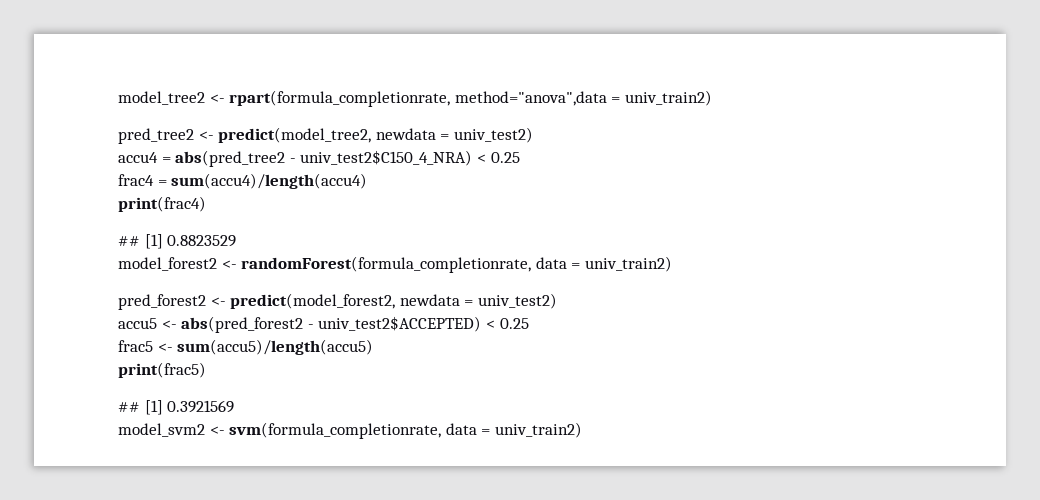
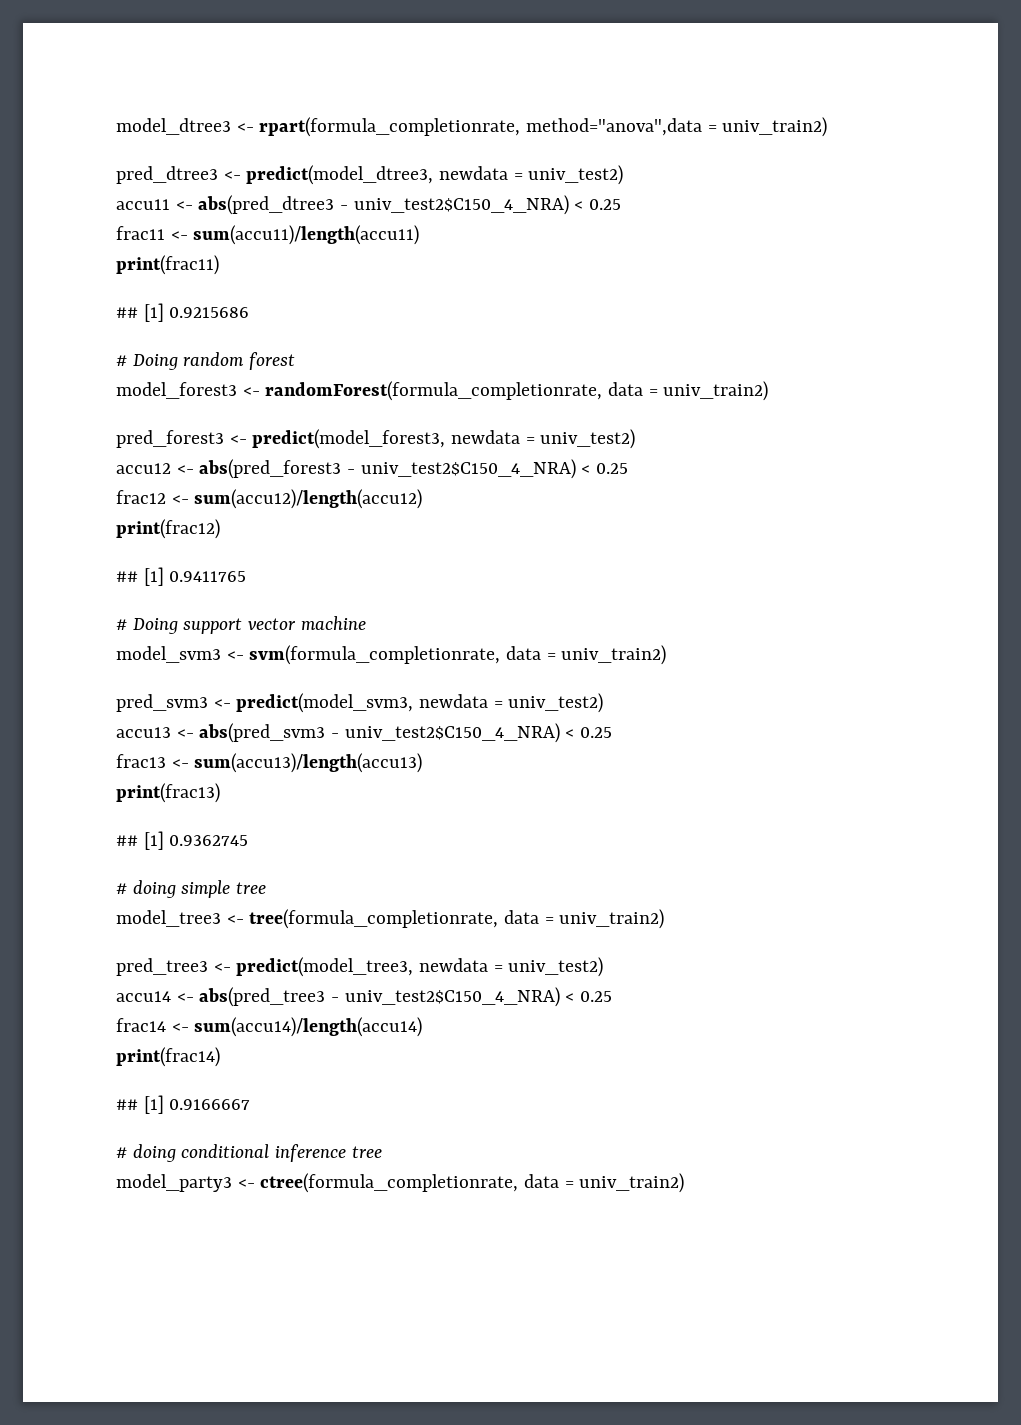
- model_tree2 <- rpart(formula_completionrate, method="anova",data = univ_train2)
+ model_dtree3 <- rpart(formula_completionrate, method="anova",data = univ_train2)
- pred_tree2 <- predict(model_tree2, newdata = univ_test2)
- accu4 = abs(pred_tree2 - univ_test2$C150_4_NRA) < 0.25
- frac4 = sum(accu4)/length(accu4)
- print(frac4)
- ## [1] 0.8823529
- model_forest2 <- randomForest(formula_completionrate, data = univ_train2)
+ pred_dtree3 <- predict(model_dtree3, newdata = univ_test2)
+ accu11 <- abs(pred_dtree3 - univ_test2$C150_4_NRA) < 0.25
+ frac11 <- sum(accu11)/length(accu11)
+ print(frac11)
+ ## [1] 0.9215686
+ # Doing random forest
+ model_forest3 <- randomForest(formula_completionrate, data = univ_train2)
- pred_forest2 <- predict(model_forest2, newdata = univ_test2)
- accu5 <- abs(pred_forest2 - univ_test2$ACCEPTED) < 0.25
- frac5 <- sum(accu5)/length(accu5)
- print(frac5)
- ## [1] 0.3921569
- model_svm2 <- svm(formula_completionrate, data = univ_train2)
+ pred_forest3 <- predict(model_forest3, newdata = univ_test2)
+ accu12 <- abs(pred_forest3 - univ_test2$C150_4_NRA) < 0.25
+ frac12 <- sum(accu12)/length(accu12)
+ print(frac12)
+ ## [1] 0.9411765
+ # Doing support vector machine
+ model_svm3 <- svm(formula_completionrate, data = univ_train2)
+ pred_svm3 <- predict(model_svm3, newdata = univ_test2)
+ accu13 <- abs(pred_svm3 - univ_test2$C150_4_NRA) < 0.25
+ frac13 <- sum(accu13)/length(accu13)
+ print(frac13)
+ ## [1] 0.9362745
+ # doing simple tree
+ model_tree3 <- tree(formula_completionrate, data = univ_train2)
+ pred_tree3 <- predict(model_tree3, newdata = univ_test2)
+ accu14 <- abs(pred_tree3 - univ_test2$C150_4_NRA) < 0.25
+ frac14 <- sum(accu14)/length(accu14)
+ print(frac14)
+ ## [1] 0.9166667
+ # doing conditional inference tree
+ model_party3 <- ctree(formula_completionrate, data = univ_train2)

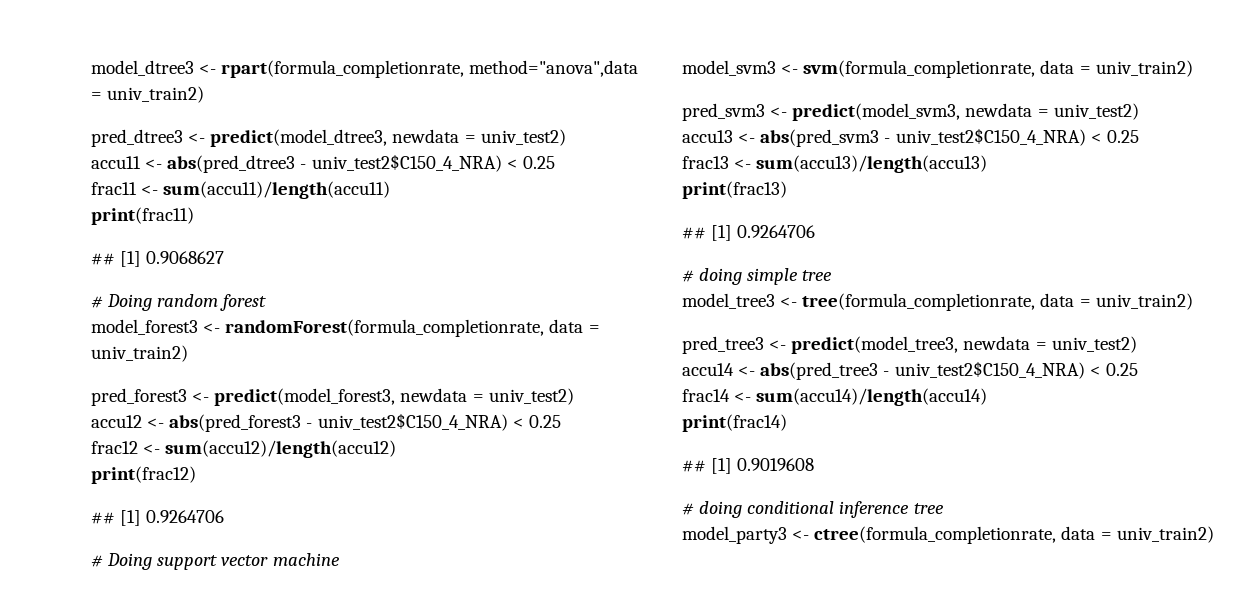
- ## [1] 0.9215686
+ ## [1] 0.9068627
  print(frac12)
- ## [1] 0.9411765
+ ## [1] 0.9264706
  print(frac13)
- ## [1] 0.9362745
+ ## [1] 0.9264706
- ## [1] 0.9166667
+ ## [1] 0.9019608

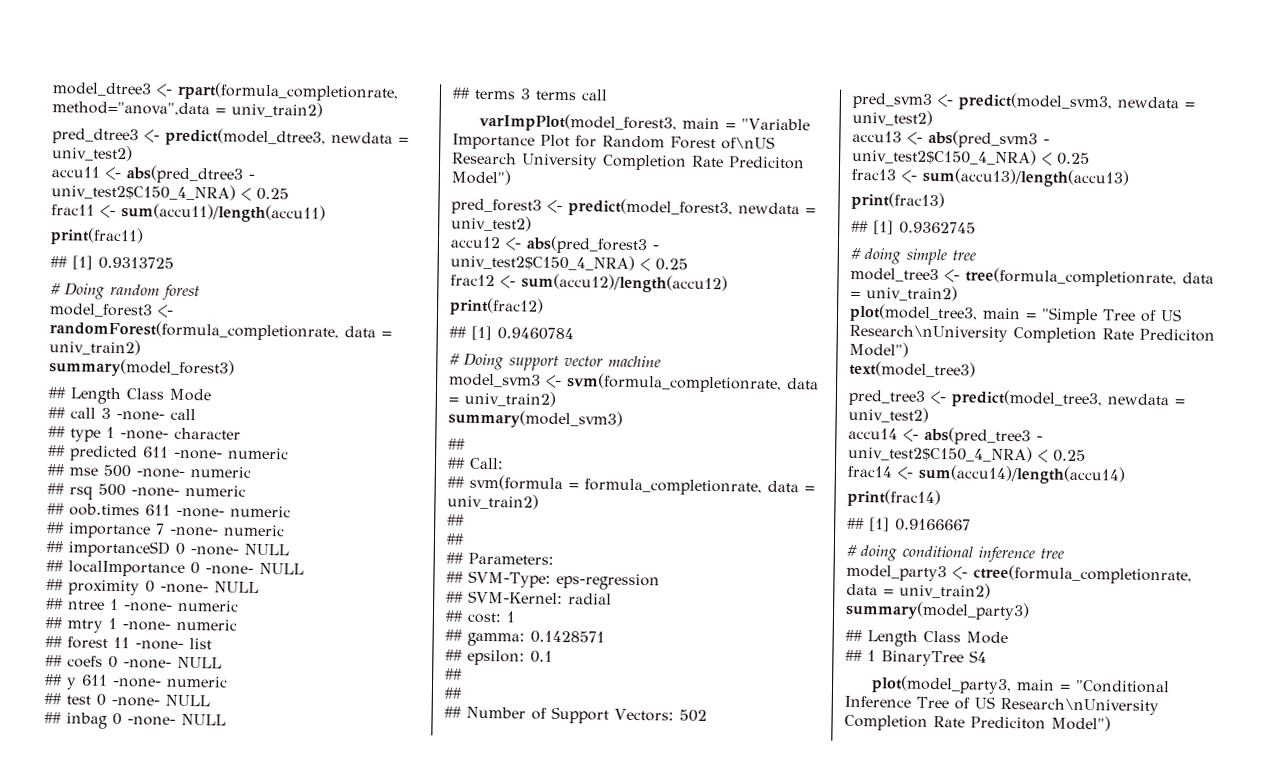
- ## [1] 0.9068627
+ ## [1] 0.9313725
+ summary(model_forest3)
+ ## Length Class Mode
+ ## call 3 -none- call
+ ## type 1 -none- character
+ ## predicted 611 -none- numeric
+ ## mse 500 -none- numeric
+ ## rsq 500 -none- numeric
+ ## oob.times 611 -none- numeric
+ ## importance 7 -none- numeric
+ ## importanceSD 0 -none- NULL
+ ## localImportance 0 -none- NULL
+ ## proximity 0 -none- NULL
+ ## ntree 1 -none- numeric
+ ## mtry 1 -none- numeric
+ ## forest 11 -none- list
+ ## coefs 0 -none- NULL
+ ## y 611 -none- numeric
+ ## test 0 -none- NULL
+ ## inbag 0 -none- NULL
+ ## terms 3 terms call
+ varImpPlot(model_forest3, main = "Variable Importance Plot for Random Forest of\nUS Research University Completion Rate Prediciton Model")
  print(frac12)
- ## [1] 0.9264706
+ ## [1] 0.9460784
+ summary(model_svm3)
+ ##
+ ## Call:
+ ## svm(formula = formula_completionrate, data = univ_train2)
+ ##
+ ##
+ ## Parameters:
+ ## SVM-Type: eps-regression
+ ## SVM-Kernel: radial
+ ## cost: 1
+ ## gamma: 0.1428571
+ ## epsilon: 0.1
+ ##
+ ##
+ ## Number of Support Vectors: 502
  print(frac13)
- ## [1] 0.9264706
+ ## [1] 0.9362745
+ plot(model_tree3, main = "Simple Tree of US Research\nUniversity Completion Rate Prediciton Model")
+ text(model_tree3)
- ## [1] 0.9019608
+ ## [1] 0.9166667
+ summary(model_party3)
+ ## Length Class Mode
+ ## 1 BinaryTree S4
+ plot(model_party3, main = "Conditional Inference Tree of US Research\nUniversity Completion Rate Prediciton Model")

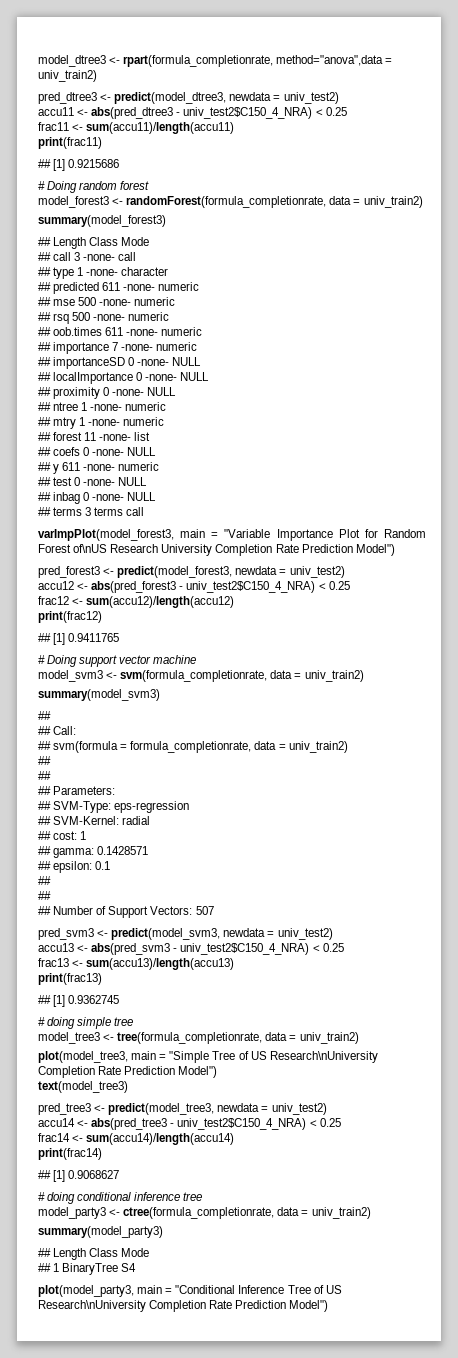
- ## [1] 0.9313725
+ ## [1] 0.9215686
- varImpPlot(model_forest3, main = "Variable Importance Plot for Random Forest of\nUS Research University Completion Rate Prediciton Model")
+ varImpPlot(model_forest3, main = "Variable Importance Plot for Random Forest of\nUS Research University Completion Rate Prediction Model")
- ## [1] 0.9460784
+ ## [1] 0.9411765
- ## Number of Support Vectors: 502
+ ## Number of Support Vectors: 507
- plot(model_tree3, main = "Simple Tree of US Research\nUniversity Completion Rate Prediciton Model")
+ plot(model_tree3, main = "Simple Tree of US Research\nUniversity Completion Rate Prediction Model")
- ## [1] 0.9166667
+ ## [1] 0.9068627
- plot(model_party3, main = "Conditional Inference Tree of US Research\nUniversity Completion Rate Prediciton Model")
+ plot(model_party3, main = "Conditional Inference Tree of US Research\nUniversity Completion Rate Prediction Model")

